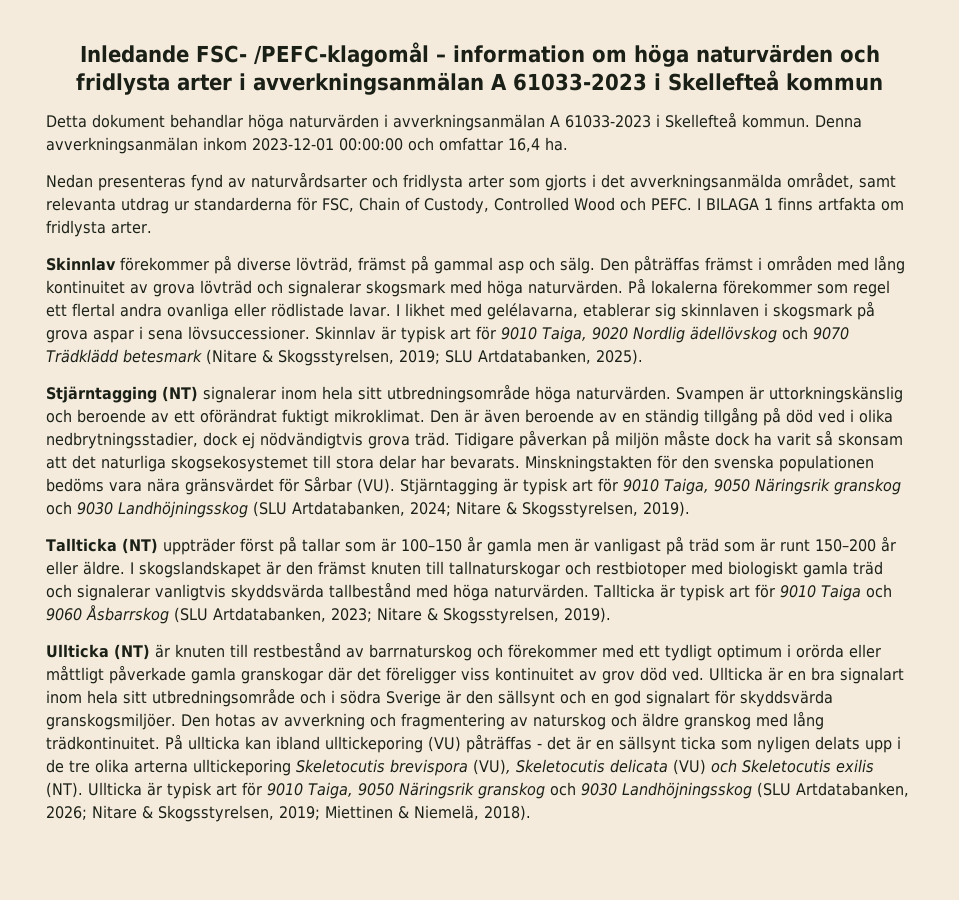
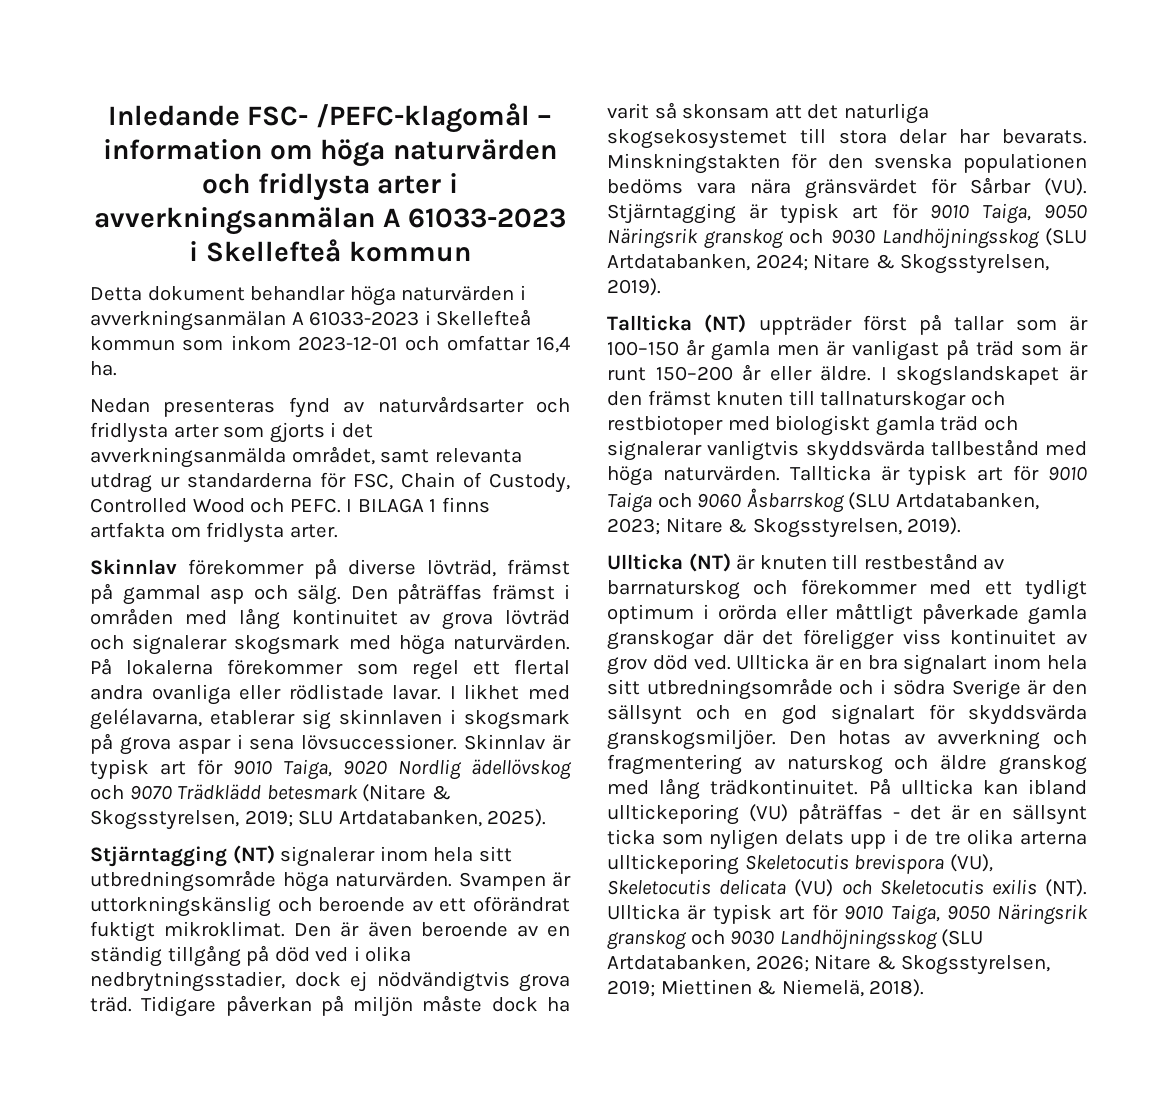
- Detta dokument behandlar höga naturvärden i avverkningsanmälan A 61033-2023 i Skellefteå kommun. Denna avverkningsanmälan inkom 2023-12-01 00:00:00 och omfattar 16,4 ha.
+ Detta dokument behandlar höga naturvärden i avverkningsanmälan A 61033-2023 i Skellefteå kommun som inkom 2023-12-01 och omfattar 16,4 ha.

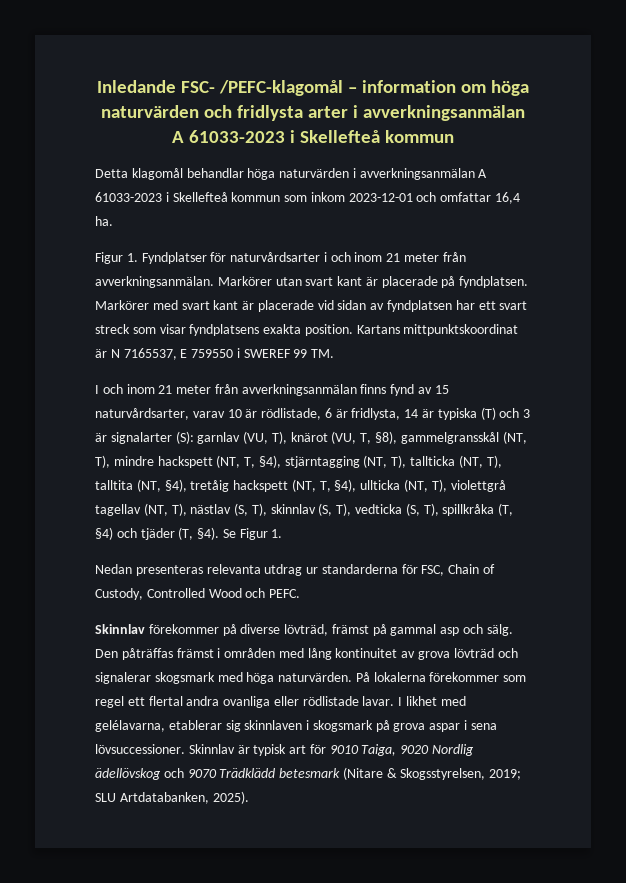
- Detta dokument behandlar höga naturvärden i avverkningsanmälan A 61033-2023 i Skellefteå kommun som inkom 2023-12-01 och omfattar 16,4 ha.
+ Detta klagomål behandlar höga naturvärden i avverkningsanmälan A 61033-2023 i Skellefteå kommun som inkom 2023-12-01 och omfattar 16,4 ha.
- Nedan presenteras fynd av naturvårdsarter och fridlysta arter som gjorts i det avverkningsanmälda området, samt relevanta utdrag ur standarderna för FSC, Chain of Custody, Controlled Wood och PEFC. I BILAGA 1 finns artfakta om fridlysta arter.
+ Figur 1. Fyndplatser för naturvårdsarter i och inom 21 meter från avverkningsanmälan. Markörer utan svart kant är placerade på fyndplatsen. Markörer med svart kant är placerade vid sidan av fyndplatsen har ett svart streck som visar fyndplatsens exakta position. Kartans mittpunktskoordinat är N 7165537, E 759550 i SWEREF 99 TM.
+ I och inom 21 meter från avverkningsanmälan finns fynd av 15 naturvårdsarter, varav 10 är rödlistade, 6 är fridlysta, 14 är typiska (T) och 3 är signalarter (S): garnlav (VU, T), knärot (VU, T, §8), gammelgransskål (NT, T), mindre hackspett (NT, T, §4), stjärntagging (NT, T), tallticka (NT, T), talltita (NT, §4), tretåig hackspett (NT, T, §4), ullticka (NT, T), violettgrå tagellav (NT, T), nästlav (S, T), skinnlav (S, T), vedticka (S, T), spillkråka (T, §4) och tjäder (T, §4). Se Figur 1.
+ Nedan presenteras relevanta utdrag ur standarderna för FSC, Chain of Custody, Controlled Wood och PEFC.
- Stjärntagging (NT) signalerar inom hela sitt utbredningsområde höga naturvärden. Svampen är uttorkningskänslig och beroende av ett oförändrat fuktigt mikroklimat. Den är även beroende av en ständig tillgång på död ved i olika nedbrytningsstadier, dock ej nödvändigtvis grova träd. Tidigare påverkan på miljön måste dock ha varit så skonsam att det naturliga skogsekosystemet till stora delar har bevarats. Minskningstakten för den svenska populationen bedöms vara nära gränsvärdet för Sårbar (VU). Stjärntagging är typisk art för 9010 Taiga, 9050 Näringsrik granskog och 9030 Landhöjningsskog (SLU Artdatabanken, 2024; Nitare & Skogsstyrelsen, 2019).
- Tallticka (NT) uppträder först på tallar som är 100–150 år gamla men är vanligast på träd som är runt 150–200 år eller äldre. I skogslandskapet är den främst knuten till tallnaturskogar och restbiotoper med biologiskt gamla träd och signalerar vanligtvis skyddsvärda tallbestånd med höga naturvärden. Tallticka är typisk art för 9010 Taiga och 9060 Åsbarrskog (SLU Artdatabanken, 2023; Nitare & Skogsstyrelsen, 2019).
- Ullticka (NT) är knuten till restbestånd av barrnaturskog och förekommer med ett tydligt optimum i orörda eller måttligt påverkade gamla granskogar där det föreligger viss kontinuitet av grov död ved. Ullticka är en bra signalart inom hela sitt utbredningsområde och i södra Sverige är den sällsynt och en god signalart för skyddsvärda granskogsmiljöer. Den hotas av avverkning och fragmentering av naturskog och äldre granskog med lång trädkontinuitet. På ullticka kan ibland ulltickeporing (VU) påträffas - det är en sällsynt ticka som nyligen delats upp i de tre olika arterna ulltickeporing Skeletocutis brevispora (VU), Skeletocutis delicata (VU) och Skeletocutis exilis (NT). Ullticka är typisk art för 9010 Taiga, 9050 Näringsrik granskog och 9030 Landhöjningsskog (SLU Artdatabanken, 2026; Nitare & Skogsstyrelsen, 2019; Miettinen & Niemelä, 2018).

